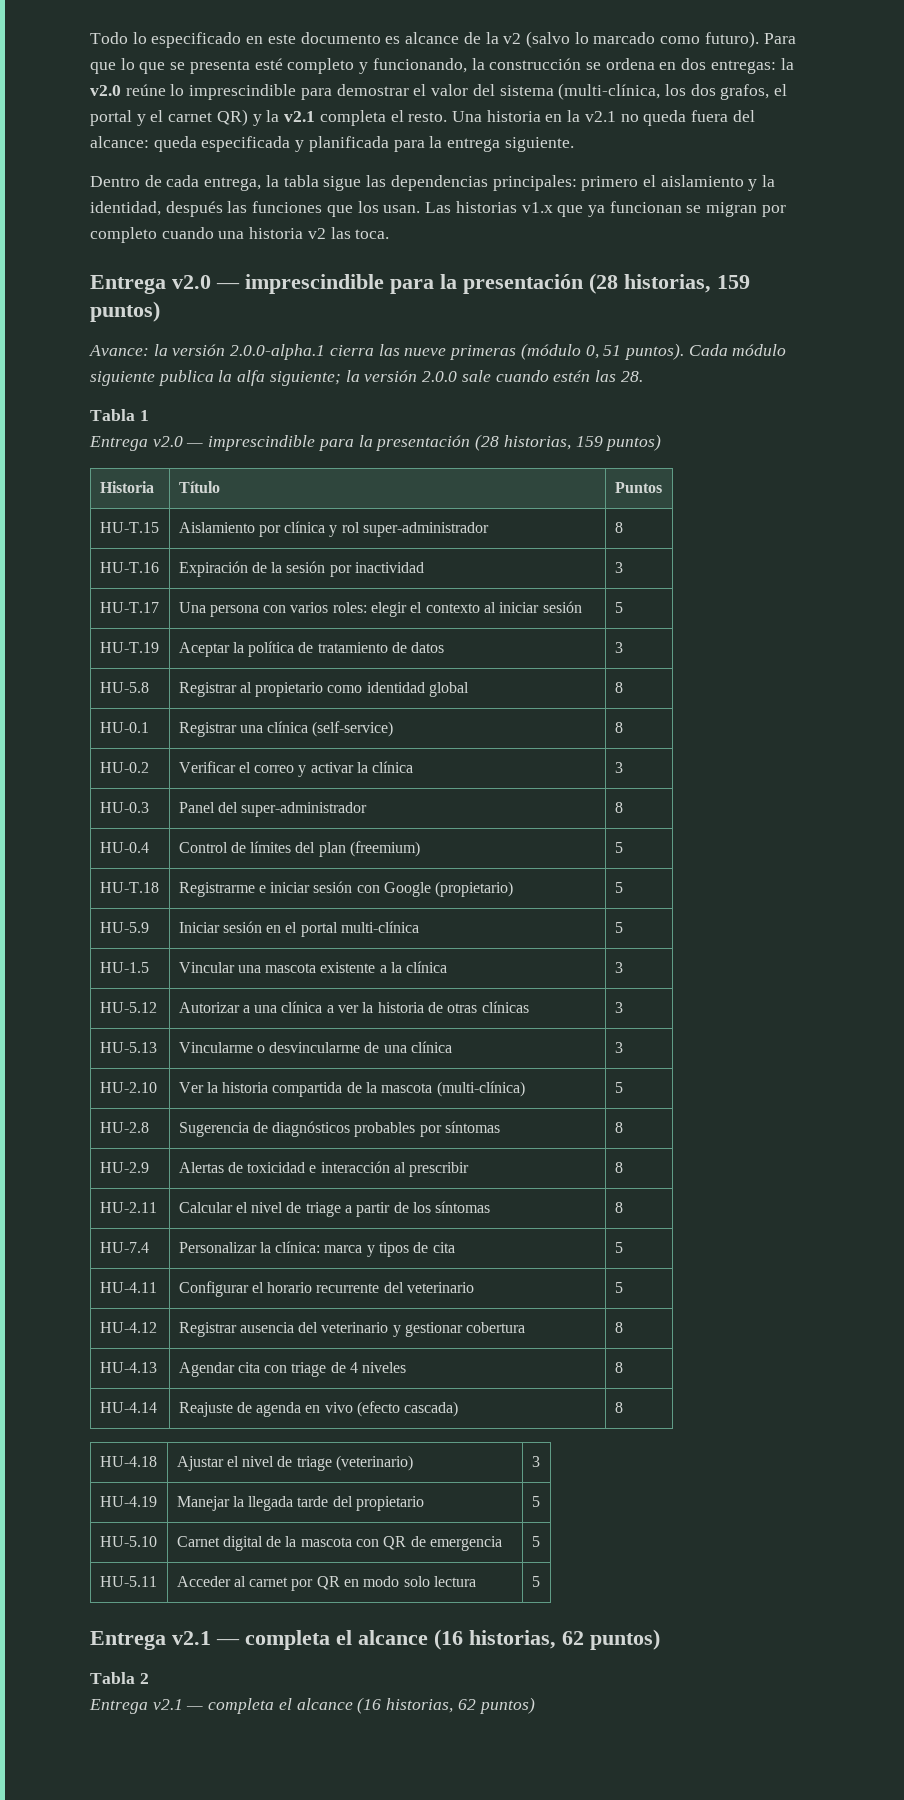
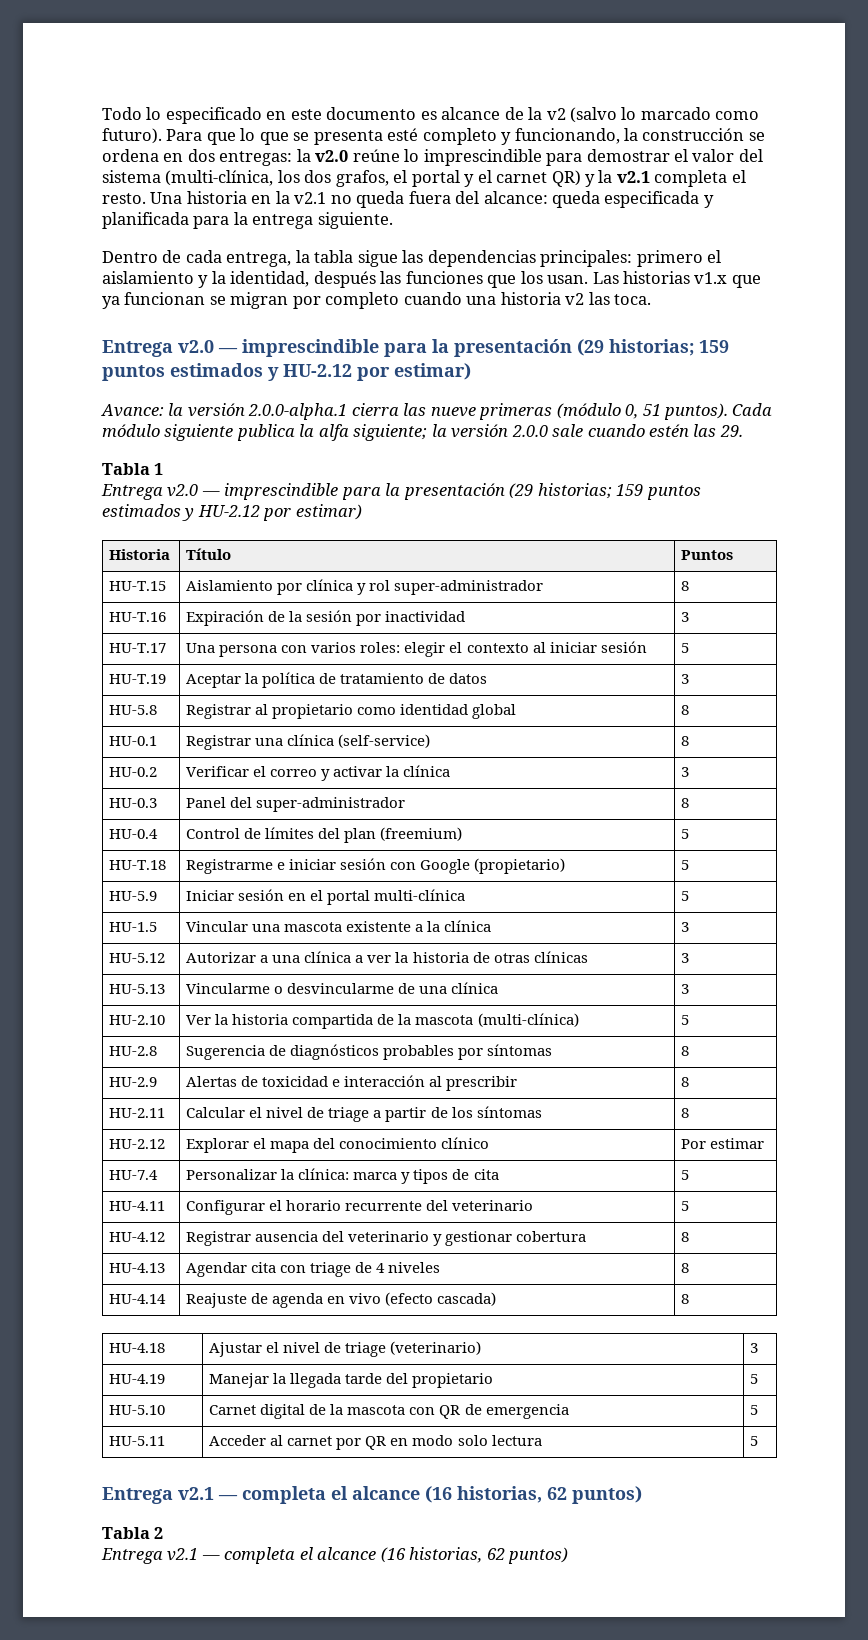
  Las historias v1.x que ya funcionan se migran por completo cuando una historia v2 las toca.
- Entrega v2.0 — imprescindible para la presentación (28 historias, 159 puntos)
+ Entrega v2.0 — imprescindible para la presentación (29 historias; 159 puntos estimados y HU-2.12 por estimar)
- Cada módulo siguiente publica la alfa siguiente; la versión 2.0.0 sale cuando estén las 28.
+ Cada módulo siguiente publica la alfa siguiente; la versión 2.0.0 sale cuando estén las 29.
  Tabla 1
- Entrega v2.0 — imprescindible para la presentación (28 historias, 159 puntos)
+ Entrega v2.0 — imprescindible para la presentación (29 historias; 159 puntos estimados y HU-2.12 por estimar)
+ HU-2.12 | Explorar el mapa del conocimiento clínico | Por estimar

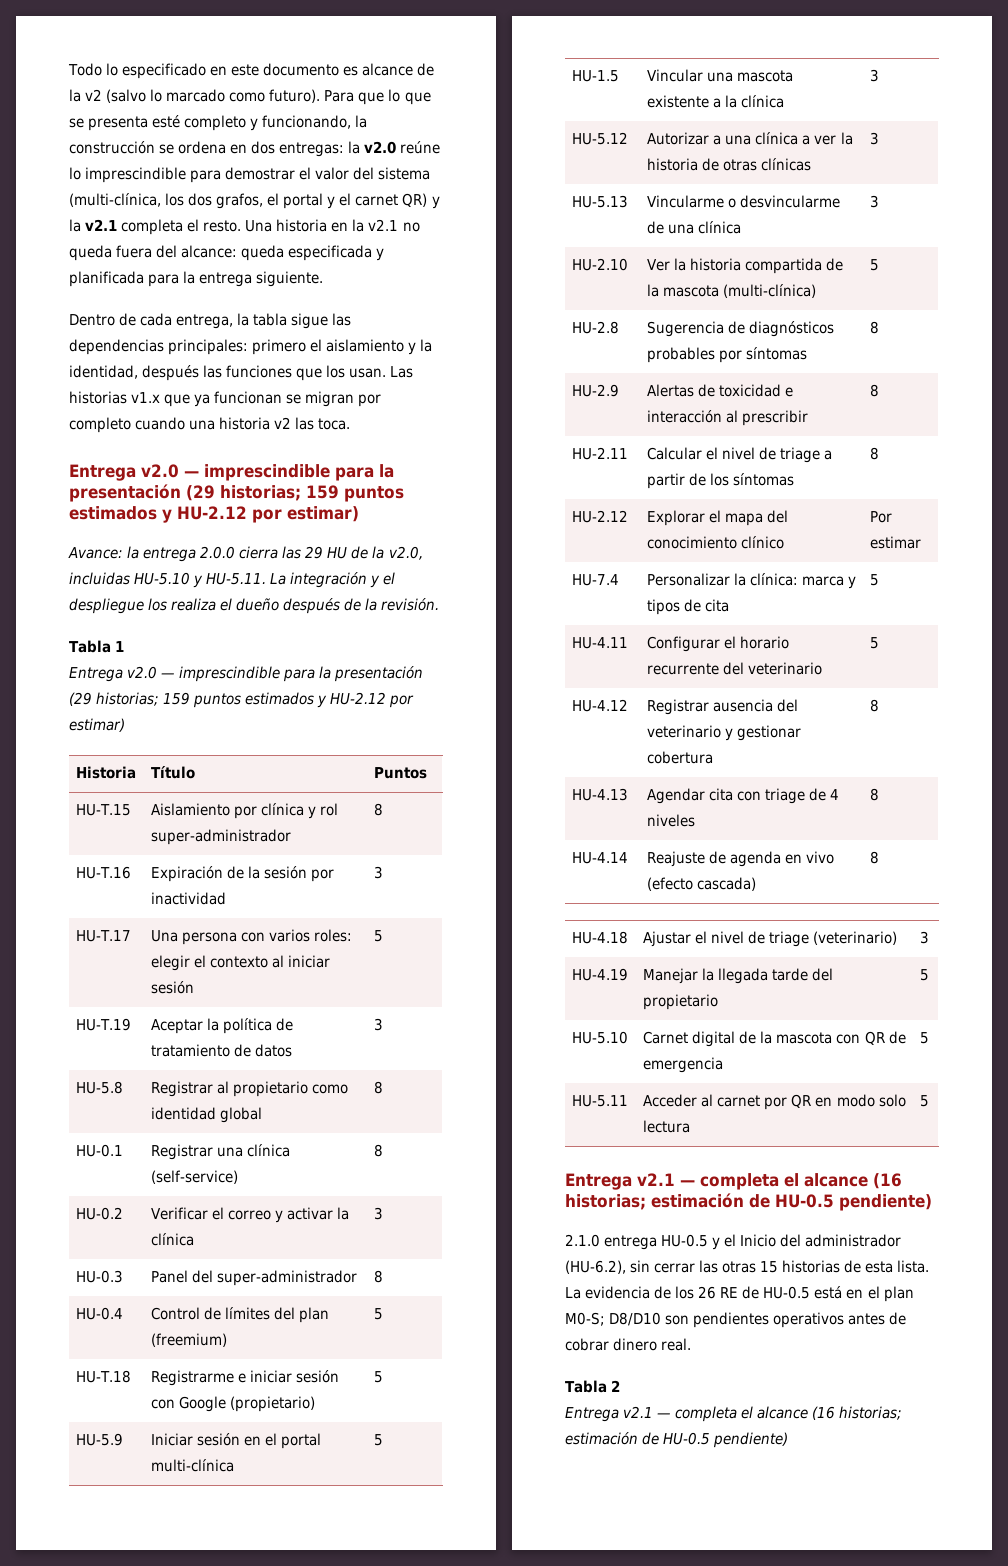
- Avance: la versión 2.0.0-alpha.1 cierra las nueve primeras (módulo 0, 51 puntos). Cada módulo siguiente publica la alfa siguiente; la versión 2.0.0 sale cuando estén las 29.
+ Avance: la entrega 2.0.0 cierra las 29 HU de la v2.0, incluidas HU-5.10 y HU-5.11. La integración y el despliegue los realiza el dueño después de la revisión.
  HU-5.11 | Acceder al carnet por QR en modo solo lectura | 5
- Entrega v2.1 — completa el alcance (16 historias, 62 puntos)
+ Entrega v2.1 — completa el alcance (16 historias; estimación de HU-0.5 pendiente)
+ 2.1.0 entrega HU-0.5 y el Inicio del administrador (HU-6.2), sin cerrar las otras 15 historias de esta lista. La evidencia de los 26 RE de HU-0.5 está en el plan M0-S; D8/D10 son pendientes operativos antes de cobrar dinero real.
  Tabla 2
- Entrega v2.1 — completa el alcance (16 historias, 62 puntos)
+ Entrega v2.1 — completa el alcance (16 historias; estimación de HU-0.5 pendiente)

